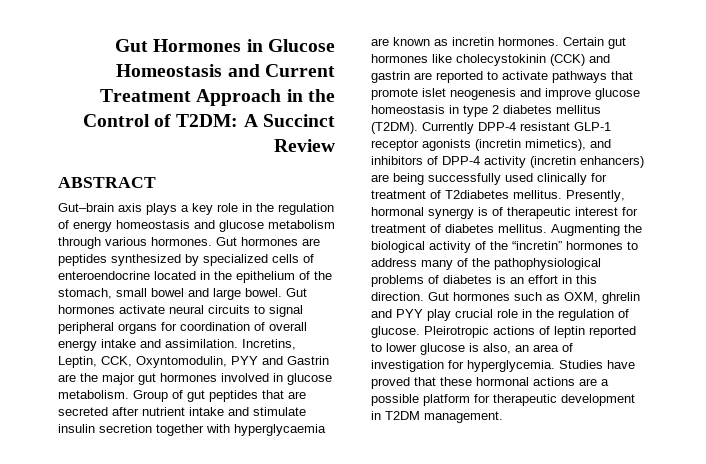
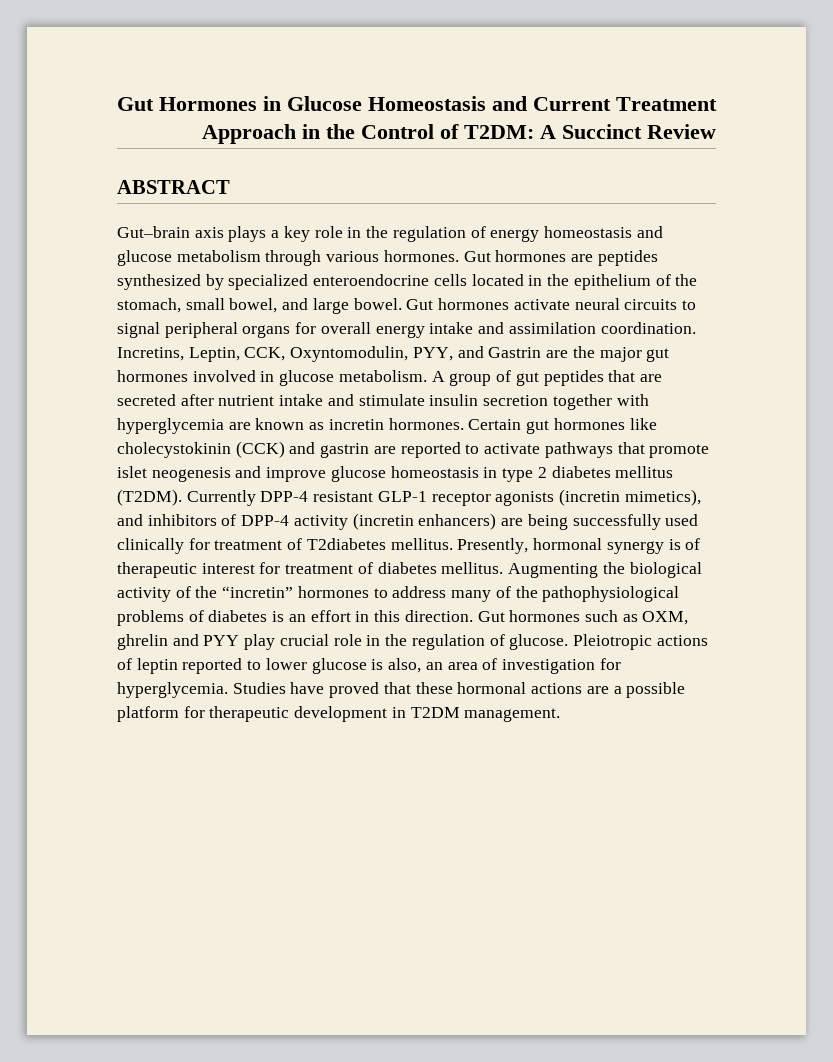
- Gut hormones are peptides synthesized by specialized cells of enteroendocrine located in the epithelium of the stomach, small bowel and large bowel.
+ Gut hormones are peptides synthesized by specialized enteroendocrine cells located in the epithelium of the stomach, small bowel, and large bowel.
- Gut hormones activate neural circuits to signal peripheral organs for coordination of overall energy intake and assimilation.
+ Gut hormones activate neural circuits to signal peripheral organs for overall energy intake and assimilation coordination.
- Incretins, Leptin, CCK, Oxyntomodulin, PYY and Gastrin are the major gut hormones involved in glucose metabolism.
+ Incretins, Leptin, CCK, Oxyntomodulin, PYY, and Gastrin are the major gut hormones involved in glucose metabolism.
- Group of gut peptides that are secreted after nutrient intake and stimulate insulin secretion together with hyperglycaemia are known as incretin hormones.
+ A group of gut peptides that are secreted after nutrient intake and stimulate insulin secretion together with hyperglycemia are known as incretin hormones.
- Pleirotropic actions of leptin reported to lower glucose is also, an area of investigation for hyperglycemia.
+ Pleiotropic actions of leptin reported to lower glucose is also, an area of investigation for hyperglycemia.

